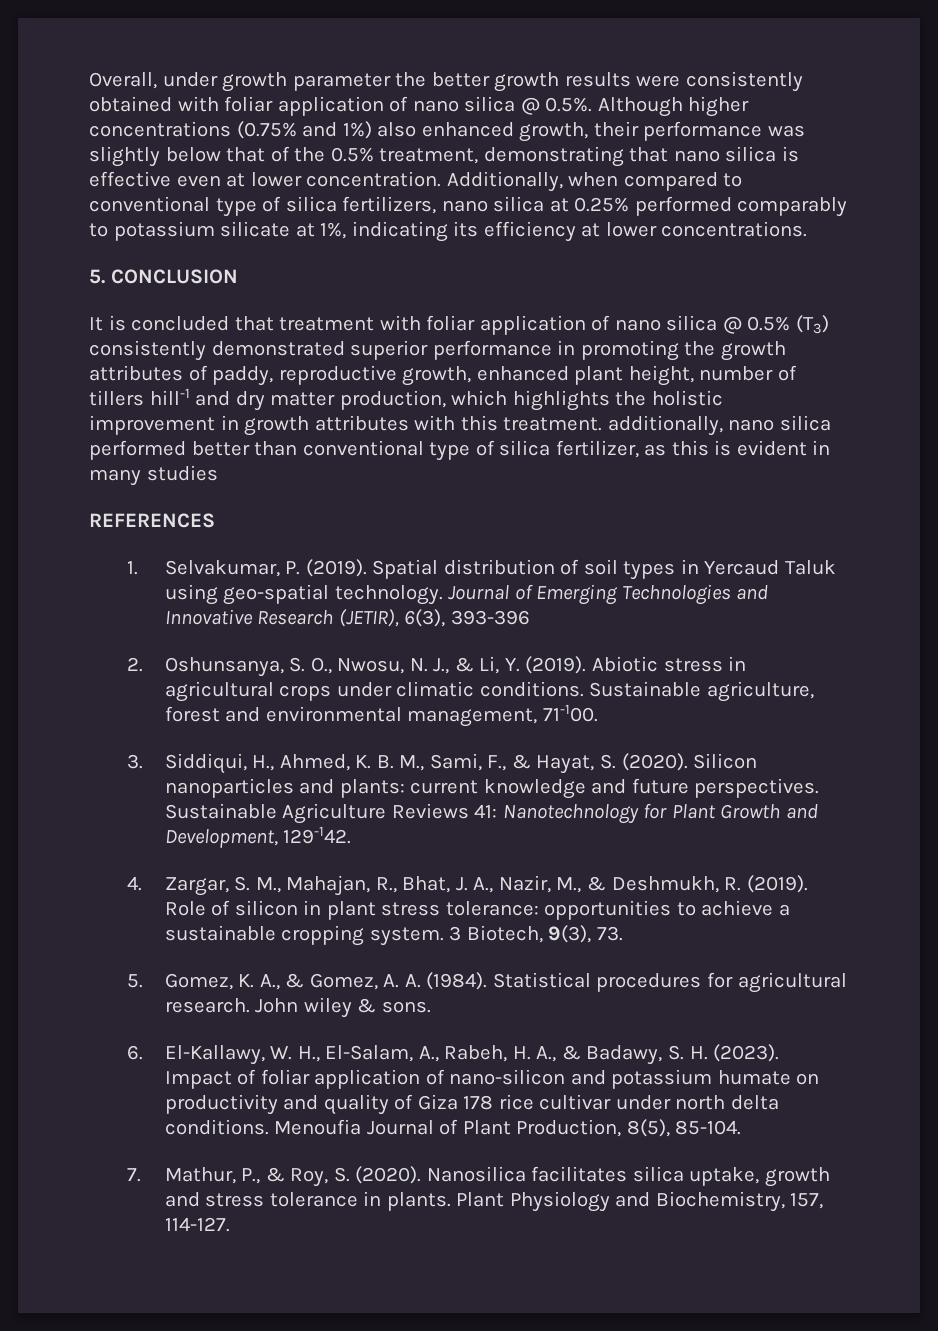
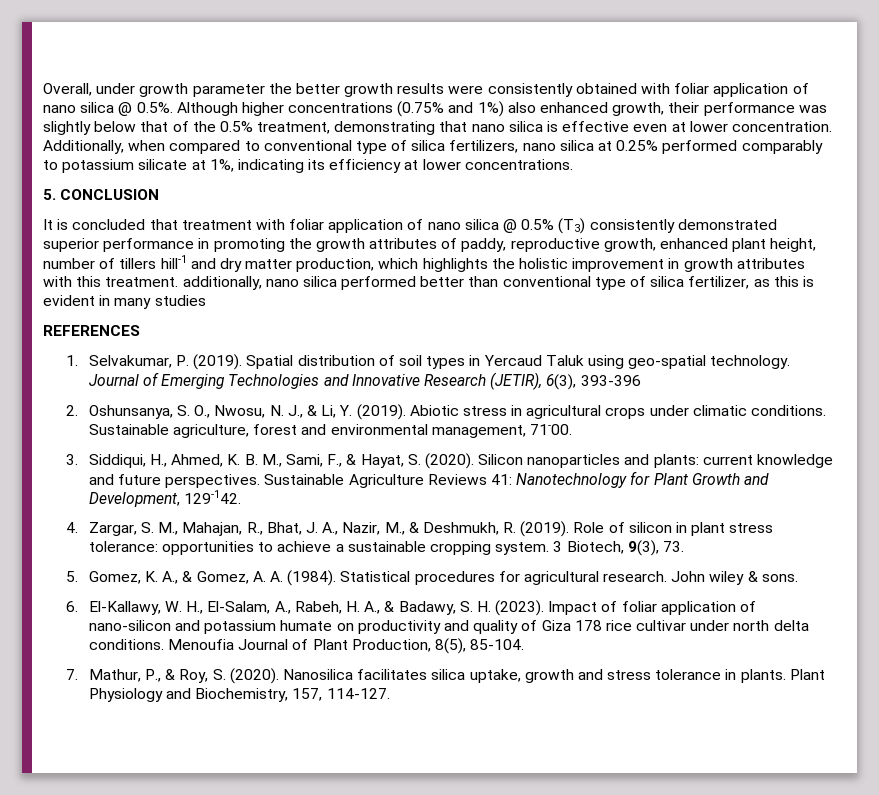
- Sustainable agriculture, forest and environmental management, 71-100.
+ Sustainable agriculture, forest and environmental management, 71-00.

